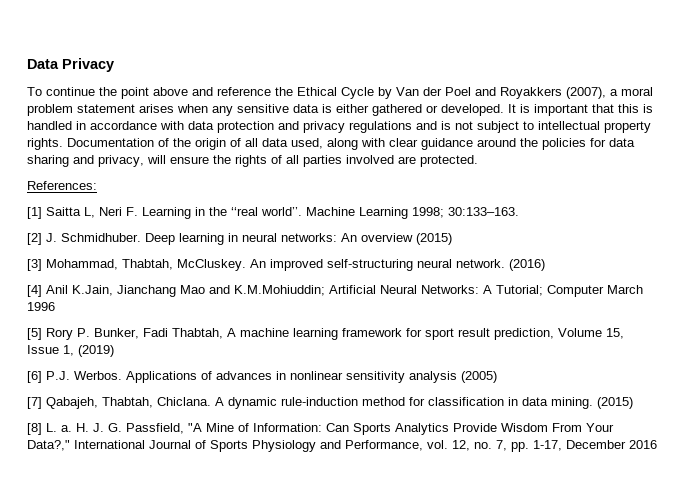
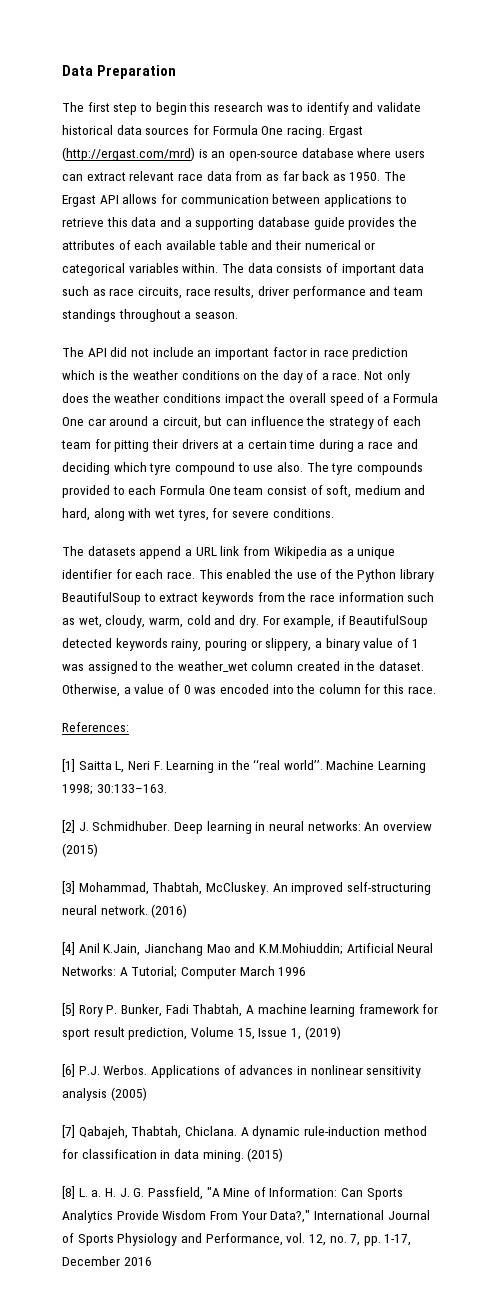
- Data Privacy
- To continue the point above and reference the Ethical Cycle by Van der Poel and Royakkers (2007), a moral problem statement arises when any sensitive data is either gathered or developed. It is important that this is handled in accordance with data protection and privacy regulations and is not subject to intellectual property rights. Documentation of the origin of all data used, along with clear guidance around the policies for data sharing and privacy, will ensure the rights of all parties involved are protected.
+ Data Preparation
+ The first step to begin this research was to identify and validate historical data sources for Formula One racing. Ergast (http://ergast.com/mrd) is an open-source database where users can extract relevant race data from as far back as 1950. The Ergast API allows for communication between applications to retrieve this data and a supporting database guide provides the attributes of each available table and their numerical or categorical variables within. The data consists of important data such as race circuits, race results, driver performance and team standings throughout a season.
+ The API did not include an important factor in race prediction which is the weather conditions on the day of a race. Not only does the weather conditions impact the overall speed of a Formula One car around a circuit, but can influence the strategy of each team for pitting their drivers at a certain time during a race and deciding which tyre compound to use also. The tyre compounds provided to each Formula One team consist of soft, medium and hard, along with wet tyres, for severe conditions.
+ The datasets append a URL link from Wikipedia as a unique identifier for each race. This enabled the use of the Python library BeautifulSoup to extract keywords from the race information such as wet, cloudy, warm, cold and dry. For example, if BeautifulSoup detected keywords rainy, pouring or slippery, a binary value of 1 was assigned to the weather_wet column created in the dataset. Otherwise, a value of 0 was encoded into the column for this race.

